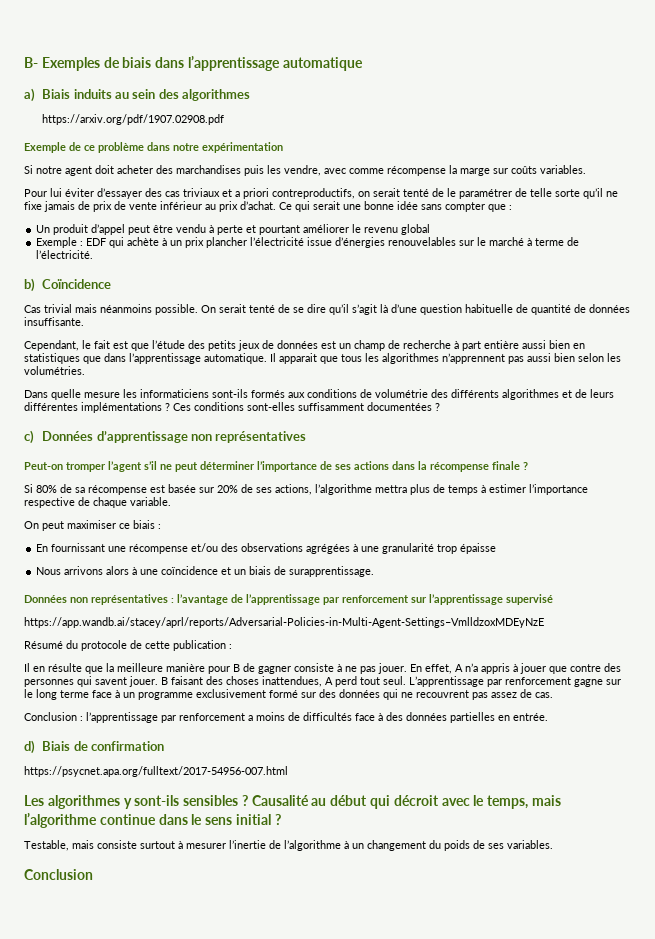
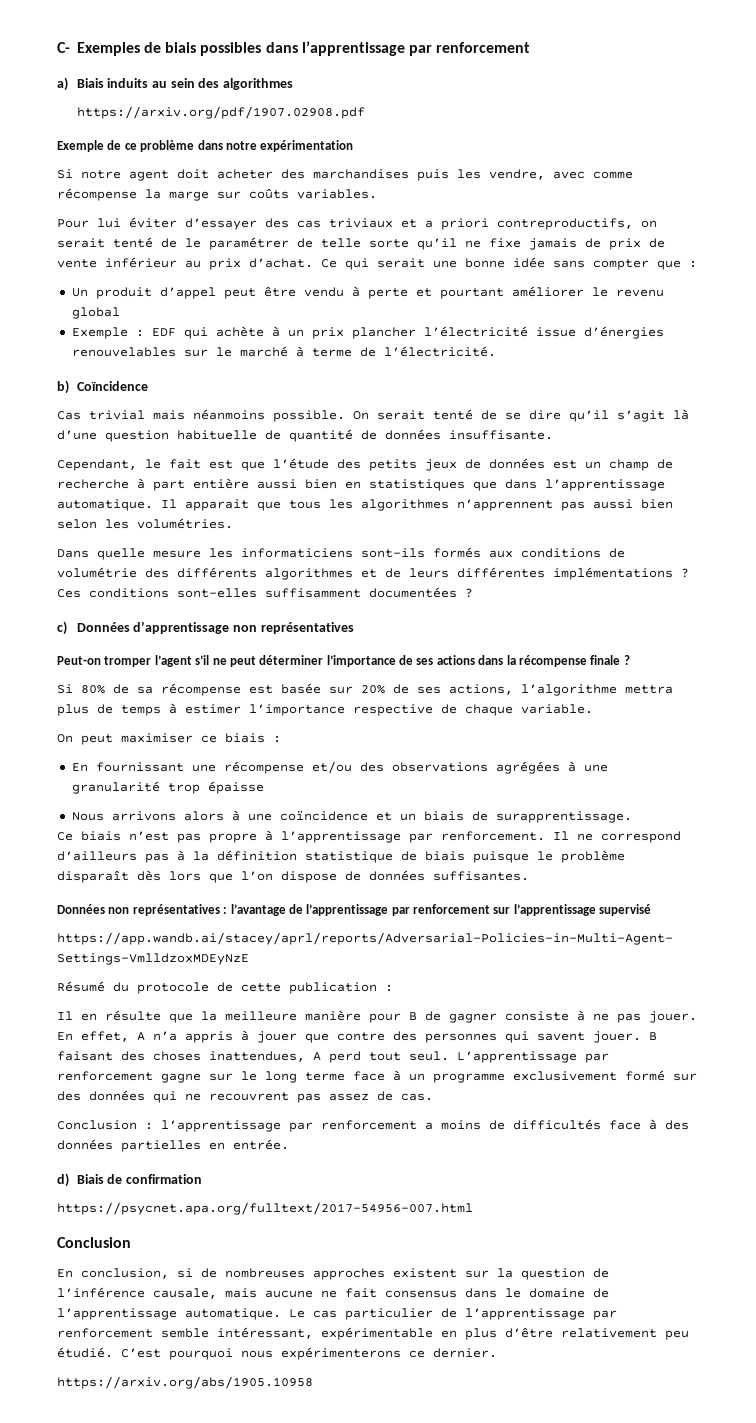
- B- Exemples de biais dans l’apprentissage automatique
+ C- Exemples de biais possibles dans l’apprentissage par renforcement
+ Ce biais n’est pas propre à l’apprentissage par renforcement. Il ne correspond d’ailleurs pas à la définition statistique de biais puisque le problème disparaît dès lors que l’on dispose de données suffisantes.
  https://psycnet.apa.org/fulltext/2017-54956-007.html
- Les algorithmes y sont-ils sensibles ? Causalité au début qui décroit avec le temps, mais l’algorithme continue dans le sens initial ?
- Testable, mais consiste surtout à mesurer l’inertie de l’algorithme à un changement du poids de ses variables.
  Conclusion
+ En conclusion, si de nombreuses approches existent sur la question de l’inférence causale, mais aucune ne fait consensus dans le domaine de l’apprentissage automatique. Le cas particulier de l’apprentissage par renforcement semble intéressant, expérimentable en plus d’être relativement peu étudié. C’est pourquoi nous expérimenterons ce dernier.
+ https://arxiv.org/abs/1905.10958

